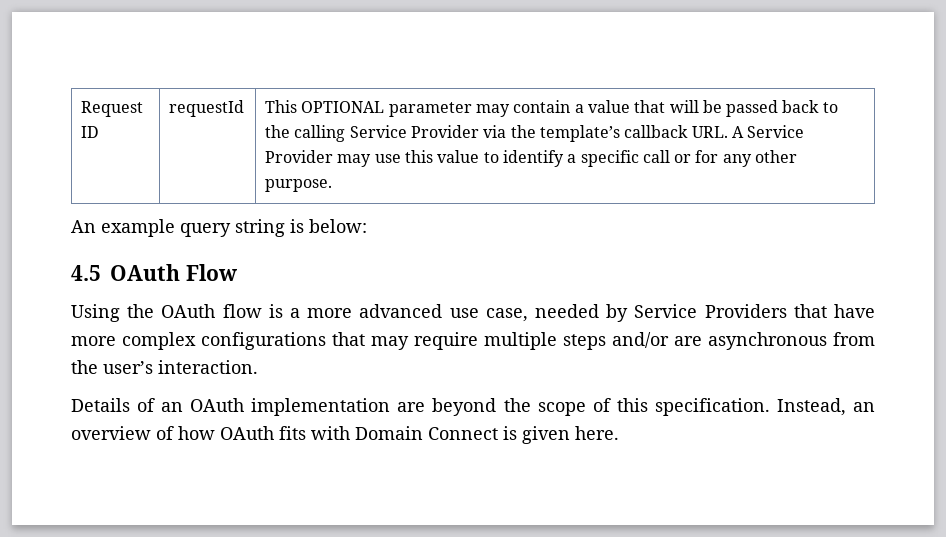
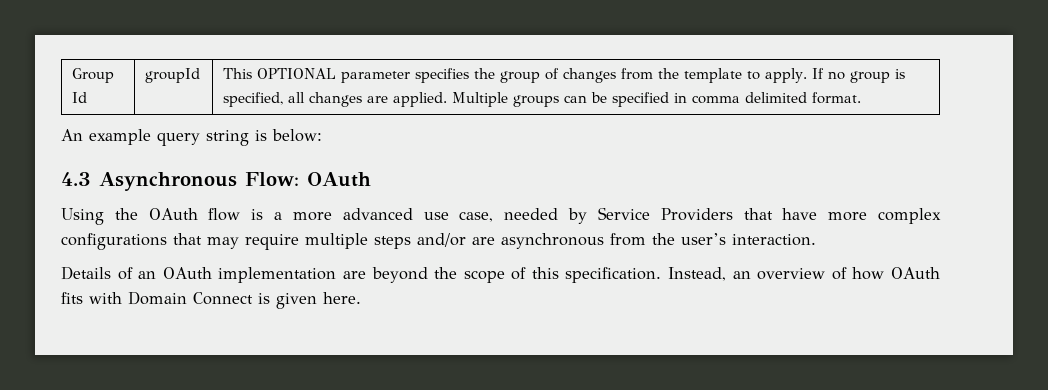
- Request ID | requestId
+ Group Id | groupId
- This OPTIONAL parameter may contain a value that will be passed back to the calling Service Provider via the template’s callback URL. A Service Provider may use this value to identify a specific call or for any other purpose.
+ This OPTIONAL parameter specifies the group of changes from the template to apply. If no group is specified, all changes are applied. Multiple groups can be specified in comma delimited format.
- 4.5 OAuth Flow
+ 4.3 Asynchronous Flow: OAuth

